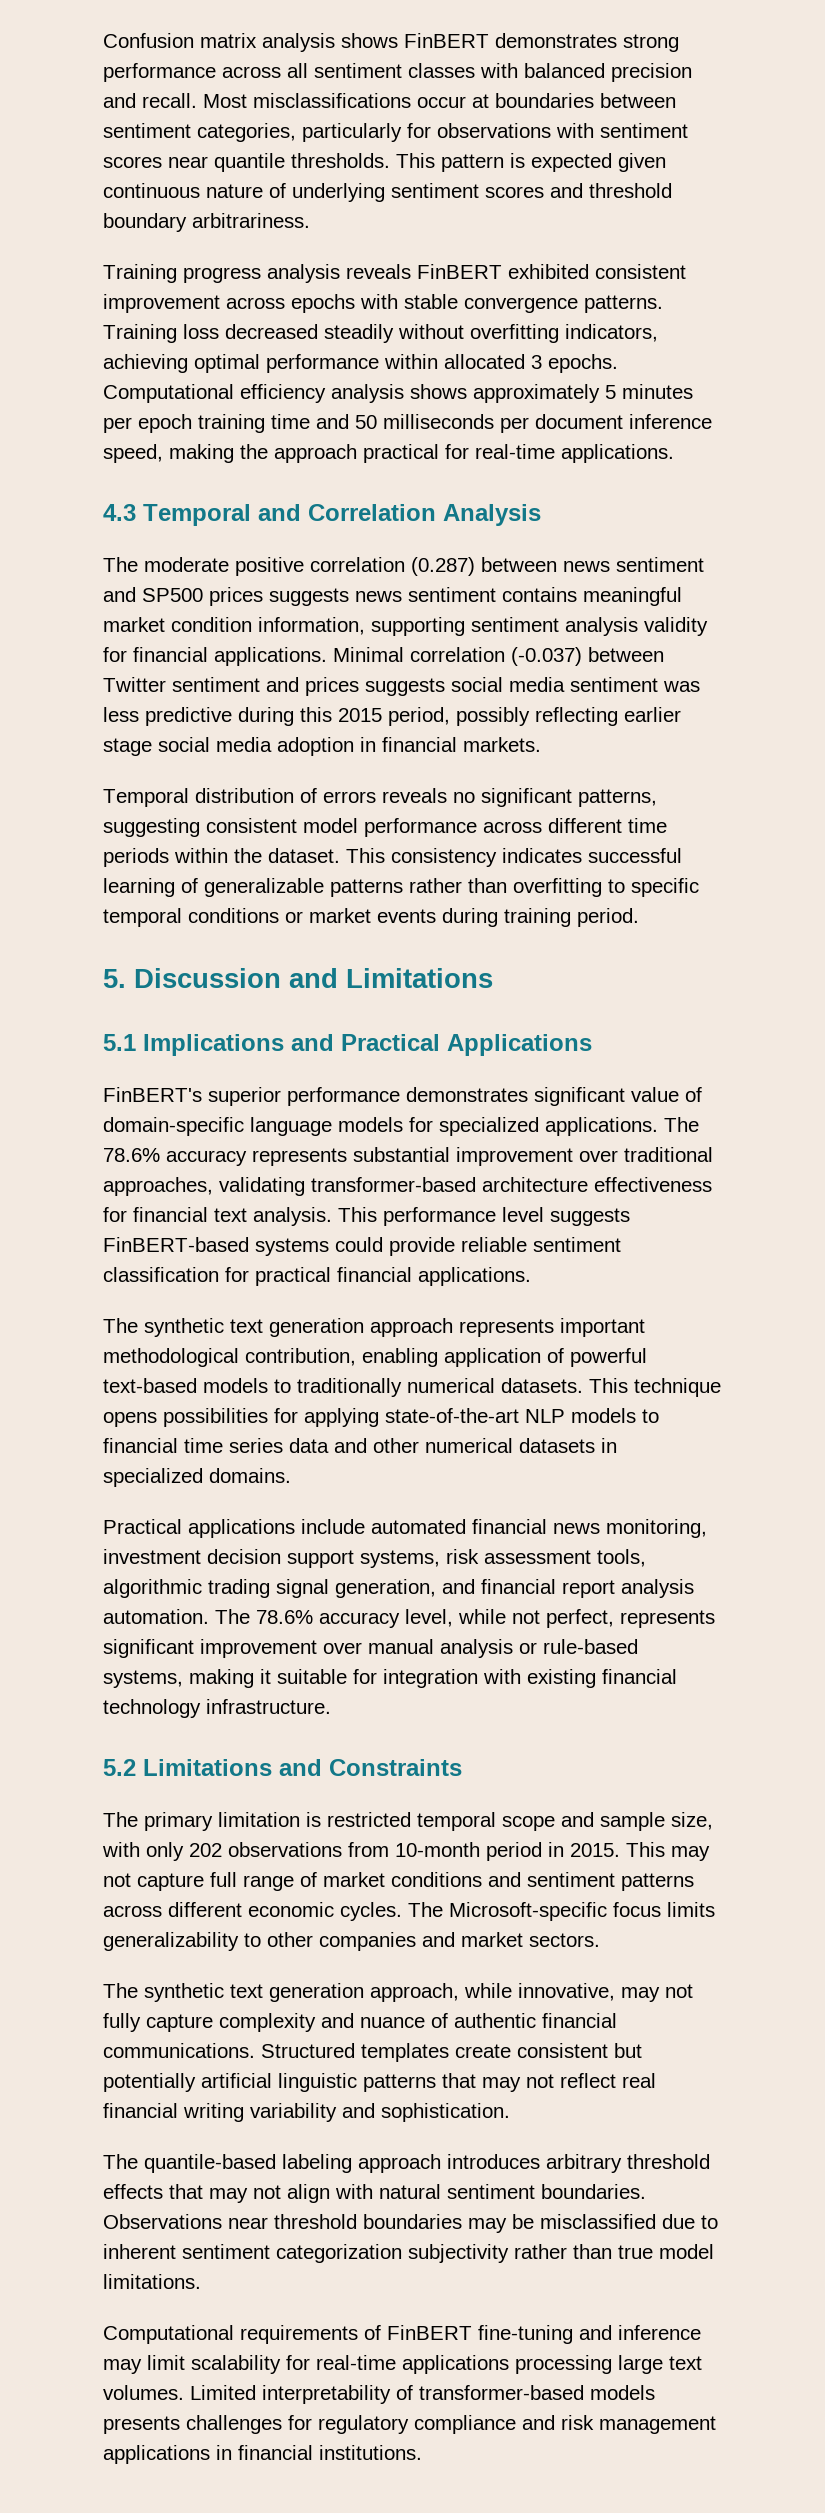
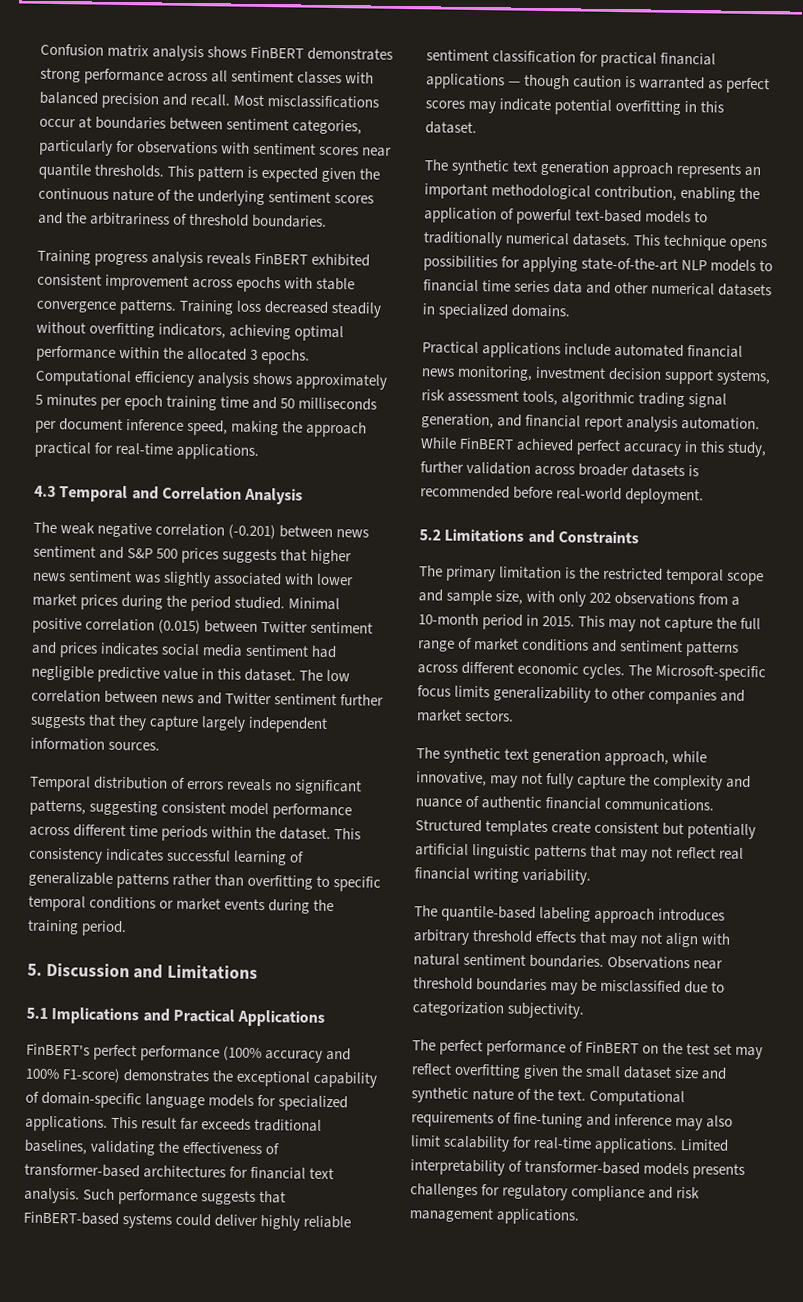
- This pattern is expected given continuous nature of underlying sentiment scores and threshold boundary arbitrariness.
+ This pattern is expected given the continuous nature of the underlying sentiment scores and the arbitrariness of threshold boundaries.
- Training loss decreased steadily without overfitting indicators, achieving optimal performance within allocated 3 epochs.
+ Training loss decreased steadily without overfitting indicators, achieving optimal performance within the allocated 3 epochs.
- The moderate positive correlation (0.287) between news sentiment and SP500 prices suggests news sentiment contains meaningful market condition information, supporting sentiment analysis validity for financial applications. Minimal correlation (-0.037) between Twitter sentiment and prices suggests social media sentiment was less predictive during this 2015 period, possibly reflecting earlier stage social media adoption in financial markets.
+ The weak negative correlation (-0.201) between news sentiment and S&P 500 prices suggests that higher news sentiment was slightly associated with lower market prices during the period studied. Minimal positive correlation (0.015) between Twitter sentiment and prices indicates social media sentiment had negligible predictive value in this dataset. The low correlation between news and Twitter sentiment further suggests that they capture largely independent information sources.
- This consistency indicates successful learning of generalizable patterns rather than overfitting to specific temporal conditions or market events during training period.
+ This consistency indicates successful learning of generalizable patterns rather than overfitting to specific temporal conditions or market events during the training period.
- FinBERT's superior performance demonstrates significant value of domain-specific language models for specialized applications.
+ FinBERT's perfect performance (100% accuracy and 100% F1-score) demonstrates the exceptional capability of domain-specific language models for specialized applications.
- The 78.6% accuracy represents substantial improvement over traditional approaches, validating transformer-based architecture effectiveness for financial text analysis. This performance level suggests FinBERT-based systems could provide reliable sentiment classification for practical financial applications.
+ This result far exceeds traditional baselines, validating the effectiveness of transformer-based architectures for financial text analysis. Such performance suggests that FinBERT-based systems could deliver highly reliable sentiment classification for practical financial applications — though caution is warranted as perfect scores may indicate potential overfitting in this dataset.
- The synthetic text generation approach represents important methodological contribution, enabling application of powerful text-based models to traditionally numerical datasets.
+ The synthetic text generation approach represents an important methodological contribution, enabling the application of powerful text-based models to traditionally numerical datasets.
- The 78.6% accuracy level, while not perfect, represents significant improvement over manual analysis or rule-based systems, making it suitable for integration with existing financial technology infrastructure.
+ While FinBERT achieved perfect accuracy in this study, further validation across broader datasets is recommended before real-world deployment.
- The primary limitation is restricted temporal scope and sample size, with only 202 observations from 10-month period in 2015.
+ The primary limitation is the restricted temporal scope and sample size, with only 202 observations from a 10-month period in 2015.
- This may not capture full range of market conditions and sentiment patterns across different economic cycles.
+ This may not capture the full range of market conditions and sentiment patterns across different economic cycles.
- The synthetic text generation approach, while innovative, may not fully capture complexity and nuance of authentic financial communications.
+ The synthetic text generation approach, while innovative, may not fully capture the complexity and nuance of authentic financial communications.
- Structured templates create consistent but potentially artificial linguistic patterns that may not reflect real financial writing variability and sophistication.
+ Structured templates create consistent but potentially artificial linguistic patterns that may not reflect real financial writing variability.
- Observations near threshold boundaries may be misclassified due to inherent sentiment categorization subjectivity rather than true model limitations.
- Computational requirements of FinBERT fine-tuning and inference may limit scalability for real-time applications processing large text volumes.
+ Observations near threshold boundaries may be misclassified due to categorization subjectivity.
+ The perfect performance of FinBERT on the test set may reflect overfitting given the small dataset size and synthetic nature of the text. Computational requirements of fine-tuning and inference may also limit scalability for real-time applications.
- Limited interpretability of transformer-based models presents challenges for regulatory compliance and risk management applications in financial institutions.
+ Limited interpretability of transformer-based models presents challenges for regulatory compliance and risk management applications.

